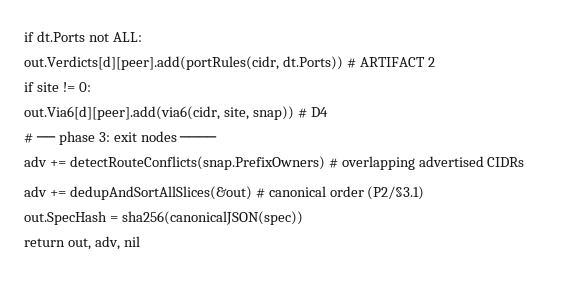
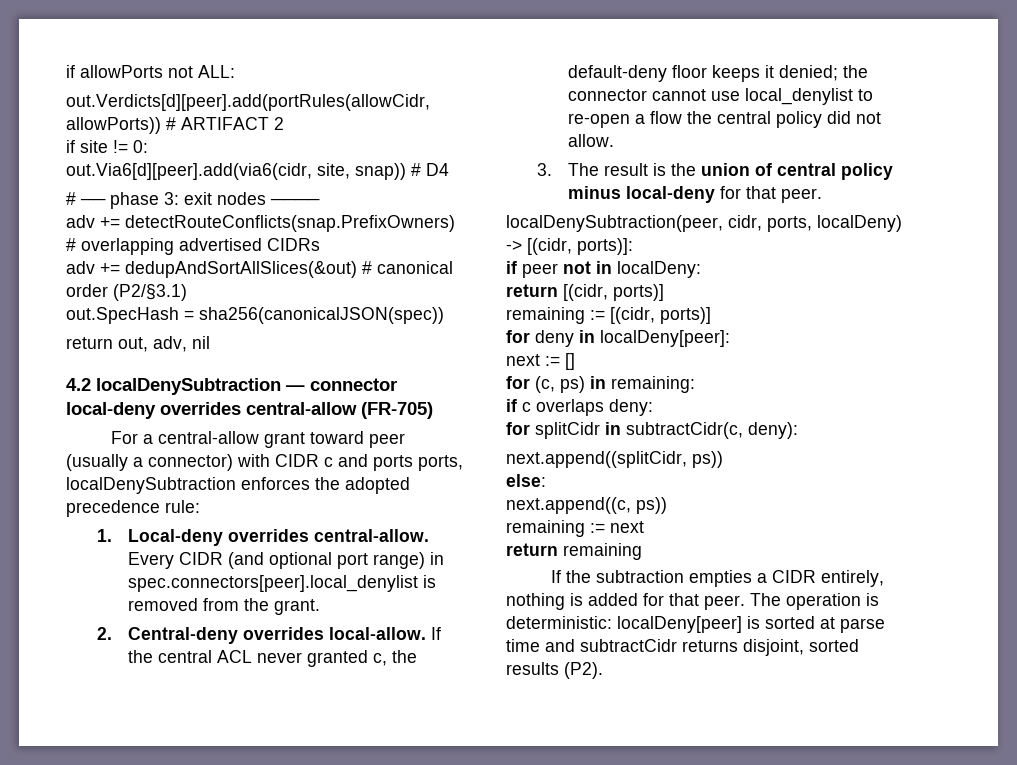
- if dt.Ports not ALL:
+ if allowPorts not ALL:
- out.Verdicts[d][peer].add(portRules(cidr, dt.Ports)) # ARTIFACT 2
+ out.Verdicts[d][peer].add(portRules(allowCidr, allowPorts)) # ARTIFACT 2
+ 4.2 localDenySubtraction — connector local-deny overrides central-allow (FR-705)
+ For a central-allow grant toward peer (usually a connector) with CIDR c and ports ports, localDenySubtraction enforces the adopted precedence rule:
+ 1. Local-deny overrides central-allow. Every CIDR (and optional port range) in spec.connectors[peer].local_denylist is removed from the grant.
+ 2. Central-deny overrides local-allow. If the central ACL never granted c, the default-deny floor keeps it denied; the connector cannot use local_denylist to re-open a flow the central policy did not allow.
+ 3. The result is the union of central policy minus local-deny for that peer.
+ localDenySubtraction(peer, cidr, ports, localDeny) -> [(cidr, ports)]:
+ if peer not in localDeny:
+ return [(cidr, ports)]
+ remaining := [(cidr, ports)]
+ for deny in localDeny[peer]:
+ next := []
+ for (c, ps) in remaining:
+ if c overlaps deny:
+ for splitCidr in subtractCidr(c, deny):
+ next.append((splitCidr, ps))
+ else:
+ next.append((c, ps))
+ remaining := next
+ return remaining
+ If the subtraction empties a CIDR entirely, nothing is added for that peer. The operation is deterministic: localDeny[peer] is sorted at parse time and subtractCidr returns disjoint, sorted results (P2).

